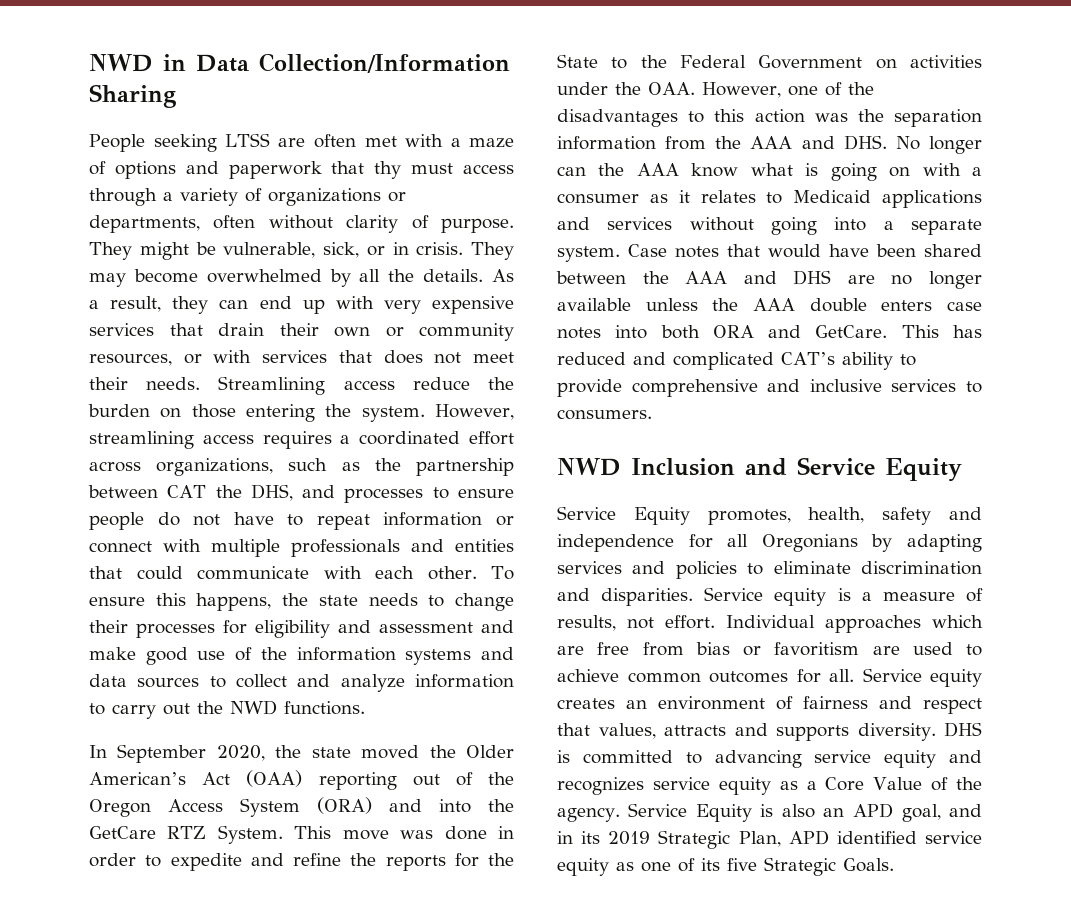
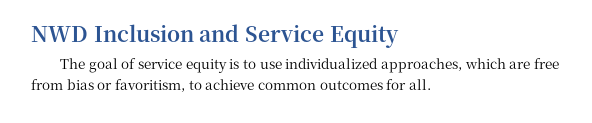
- NWD in Data Collection/Information Sharing
- People seeking LTSS are often met with a maze of options and paperwork that thy must access through a variety of organizations or departments, often without clarity of purpose. They might be vulnerable, sick, or in crisis. They may become overwhelmed by all the details. As a result, they can end up with very expensive services that drain their own or community resources, or with services that does not meet their needs. Streamlining access reduce the burden on those entering the system. However, streamlining access requires a coordinated effort across organizations, such as the partnership between CAT the DHS, and processes to ensure people do not have to repeat information or connect with multiple professionals and entities that could communicate with each other. To ensure this happens, the state needs to change their processes for eligibility and assessment and make good use of the information systems and data sources to collect and analyze information to carry out the NWD functions.
- In September 2020, the state moved the Older American’s Act (OAA) reporting out of the Oregon Access System (ORA) and into the GetCare RTZ System. This move was done in order to expedite and refine the reports for the State to the Federal Government on activities under the OAA. However, one of the disadvantages to this action was the separation information from the AAA and DHS. No longer can the AAA know what is going on with a consumer as it relates to Medicaid applications and services without going into a separate system. Case notes that would have been shared between the AAA and DHS are no longer available unless the AAA double enters case notes into both ORA and GetCare. This has reduced and complicated CAT’s ability to provide comprehensive and inclusive services to consumers.
  NWD Inclusion and Service Equity
- Service Equity promotes, health, safety and independence for all Oregonians by adapting services and policies to eliminate discrimination and disparities. Service equity is a measure of results, not effort. Individual approaches which are free from bias or favoritism are used to achieve common outcomes for all. Service equity creates an environment of fairness and respect that values, attracts and supports diversity. DHS is committed to advancing service equity and recognizes service equity as a Core Value of the agency. Service Equity is also an APD goal, and in its 2019 Strategic Plan, APD identified service equity as one of its five Strategic Goals.
+ The goal of service equity is to use individualized approaches, which are free from bias or favoritism, to achieve common outcomes for all.

